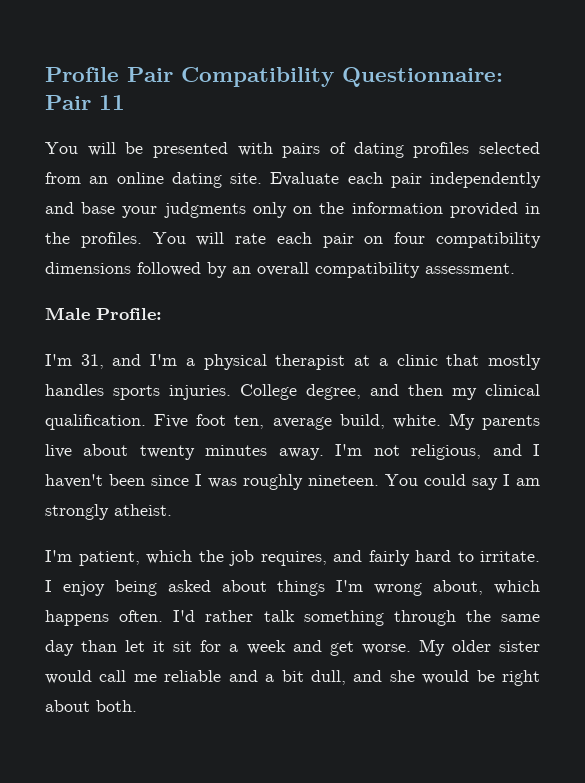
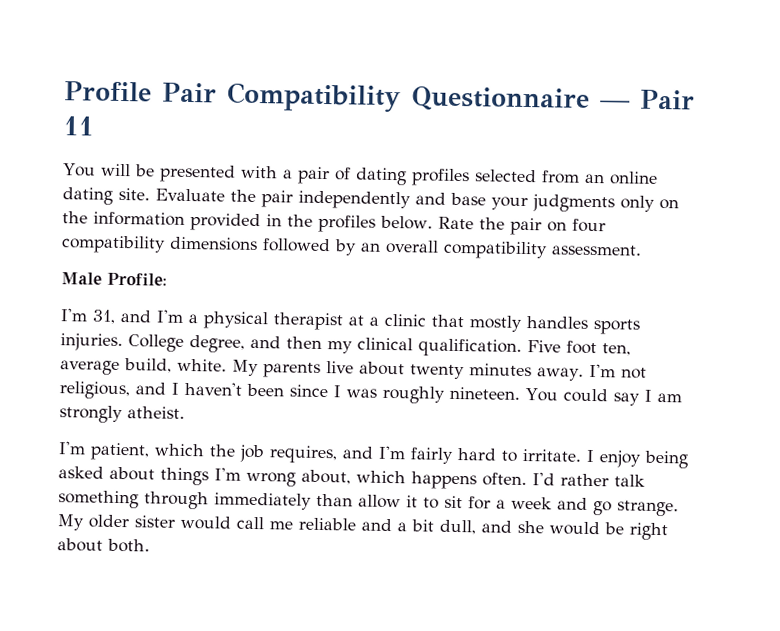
- Profile Pair Compatibility Questionnaire: Pair 11
+ Profile Pair Compatibility Questionnaire — Pair 11
- You will be presented with pairs of dating profiles selected from an online dating site.
+ You will be presented with a pair of dating profiles selected from an online dating site.
- Evaluate each pair independently and base your judgments only on the information provided in the profiles. You will rate each pair on four compatibility dimensions followed by an overall compatibility assessment.
+ Evaluate the pair independently and base your judgments only on the information provided in the profiles below. Rate the pair on four compatibility dimensions followed by an overall compatibility assessment.
- I'm patient, which the job requires, and fairly hard to irritate.
+ I'm patient, which the job requires, and I'm fairly hard to irritate.
- I'd rather talk something through the same day than let it sit for a week and get worse.
+ I'd rather talk something through immediately than allow it to sit for a week and go strange.

